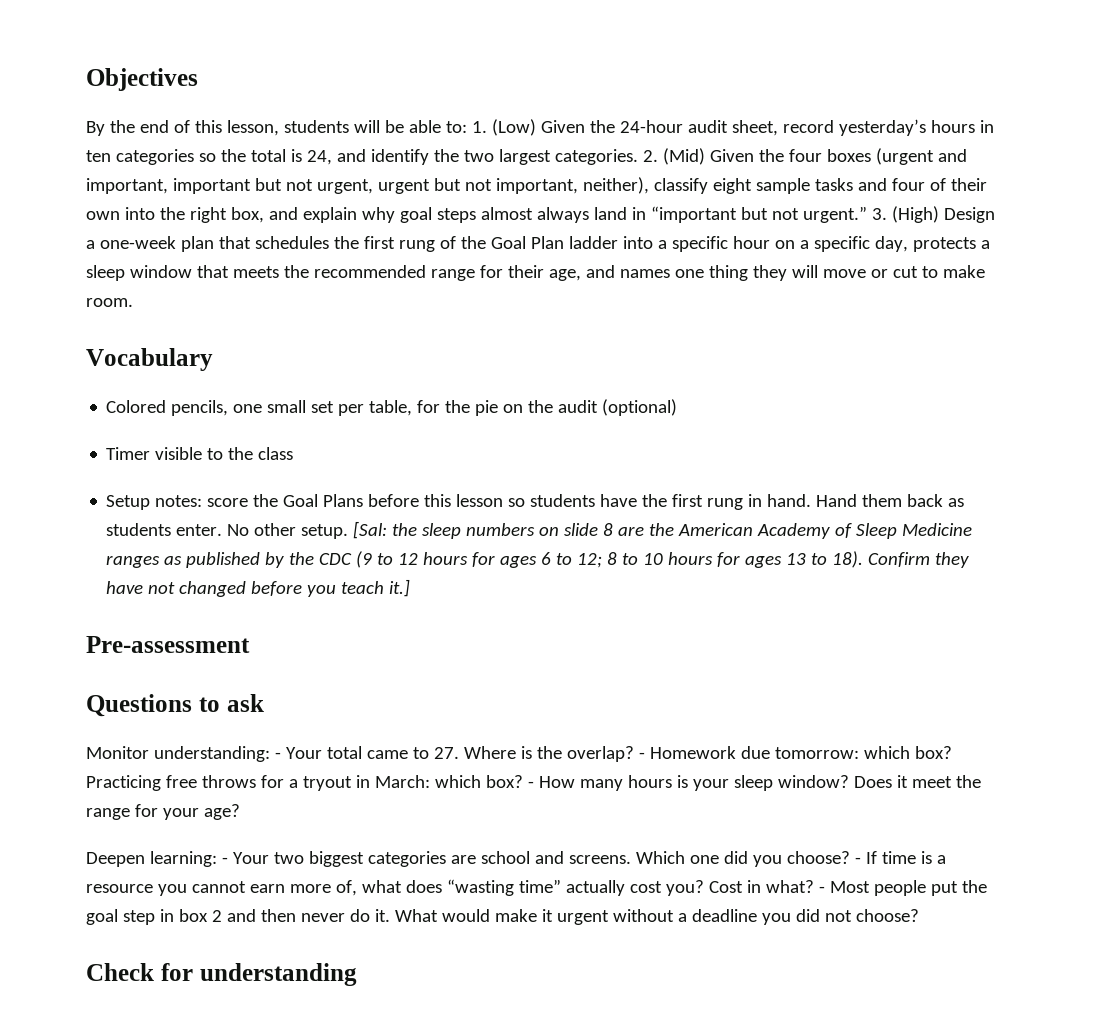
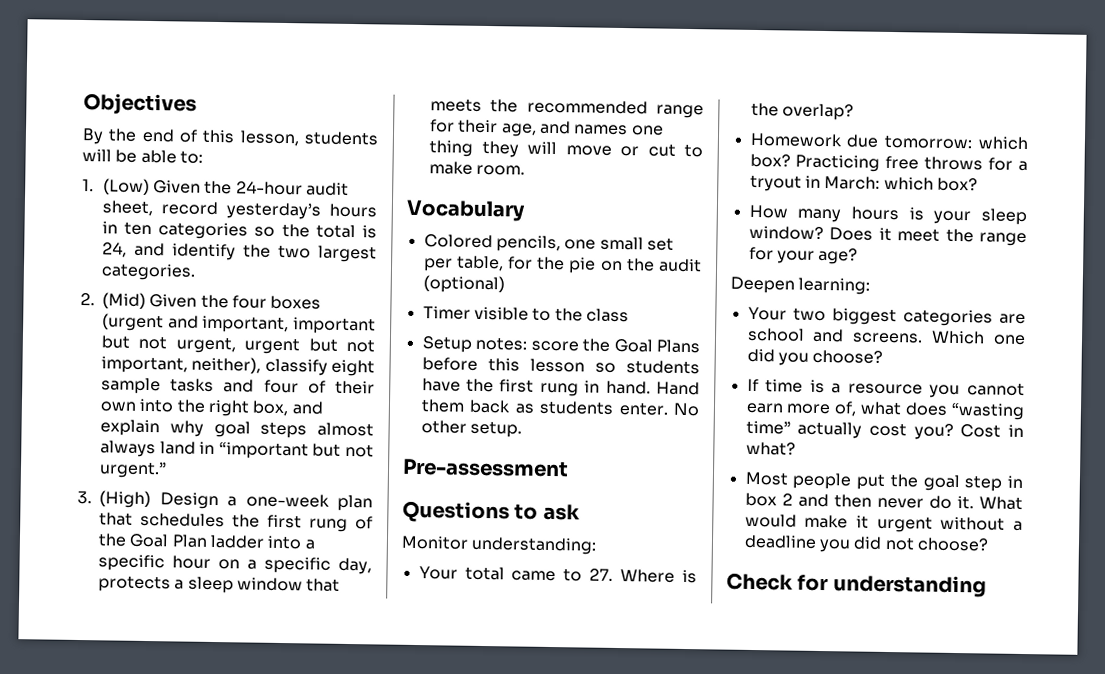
- By the end of this lesson, students will be able to: 1. (Low) Given the 24-hour audit sheet, record yesterday’s hours in ten categories so the total is 24, and identify the two largest categories. 2. (Mid) Given the four boxes (urgent and important, important but not urgent, urgent but not important, neither), classify eight sample tasks and four of their own into the right box, and explain why goal steps almost always land in “important but not urgent.” 3. (High) Design a one-week plan that schedules the first rung of the Goal Plan ladder into a specific hour on a specific day, protects a sleep window that meets the recommended range for their age, and names one thing they will move or cut to make room.
+ By the end of this lesson, students will be able to:
+ 1. (Low) Given the 24-hour audit sheet, record yesterday’s hours in ten categories so the total is 24, and identify the two largest categories.
+ 2. (Mid) Given the four boxes (urgent and important, important but not urgent, urgent but not important, neither), classify eight sample tasks and four of their own into the right box, and explain why goal steps almost always land in “important but not urgent.”
+ 3. (High) Design a one-week plan that schedules the first rung of the Goal Plan ladder into a specific hour on a specific day, protects a sleep window that meets the recommended range for their age, and names one thing they will move or cut to make room.
- [Sal: the sleep numbers on slide 8 are the American Academy of Sleep Medicine ranges as published by the CDC (9 to 12 hours for ages 6 to 12; 8 to 10 hours for ages 13 to 18). Confirm they have not changed before you teach it.]
- Monitor understanding: - Your total came to 27. Where is the overlap? - Homework due tomorrow: which box?
+ Monitor understanding:
+ Your total came to 27. Where is the overlap?
+ Homework due tomorrow: which box?
- Practicing free throws for a tryout in March: which box? - How many hours is your sleep window?
+ Practicing free throws for a tryout in March: which box?
+ How many hours is your sleep window?
- Deepen learning: - Your two biggest categories are school and screens.
+ Deepen learning:
+ Your two biggest categories are school and screens.
- Which one did you choose? - If time is a resource you cannot earn more of, what does “wasting time” actually cost you?
+ Which one did you choose?
+ If time is a resource you cannot earn more of, what does “wasting time” actually cost you?
- Cost in what? - Most people put the goal step in box 2 and then never do it.
+ Cost in what?
+ Most people put the goal step in box 2 and then never do it.

